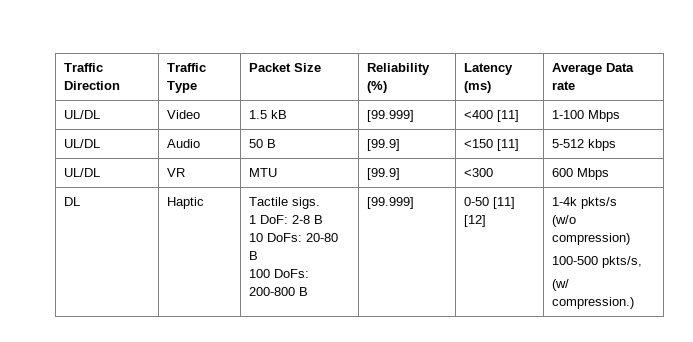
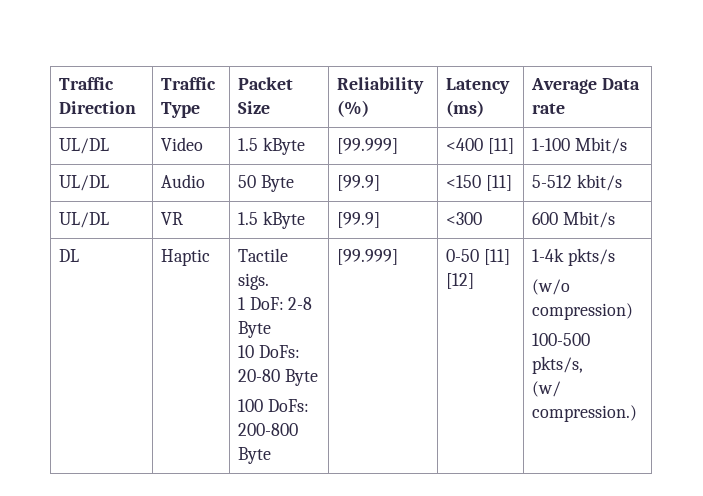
- UL/DL | Video | 1.5 kB | [99.999] | <400 [11] | 1-100 Mbps
+ UL/DL | Video | 1.5 kByte | [99.999] | <400 [11] | 1-100 Mbit/s
- UL/DL | Audio | 50 B | [99.9] | <150 [11] | 5-512 kbps
+ UL/DL | Audio | 50 Byte | [99.9] | <150 [11] | 5-512 kbit/s
- UL/DL | VR | MTU | [99.9] | <300 | 600 Mbps
+ UL/DL | VR | 1.5 kByte | [99.9] | <300 | 600 Mbit/s
  DL | Haptic | Tactile sigs.
- 1 DoF: 2-8 B
- 10 DoFs: 20-80 B
- 100 DoFs: 200-800 B | [99.999] | 0-50 [11] [12] | 1-4k pkts/s
+ 1 DoF: 2-8 Byte
+ 10 DoFs: 20-80 Byte
+ 100 DoFs: 200-800 Byte | [99.999] | 0-50 [11] [12] | 1-4k pkts/s

